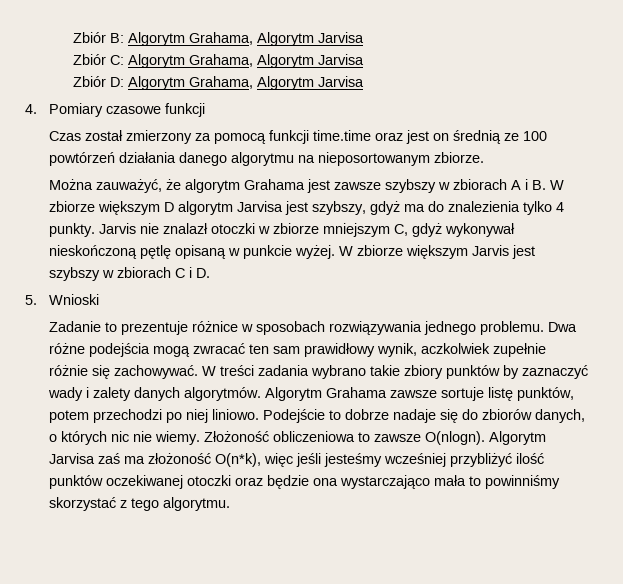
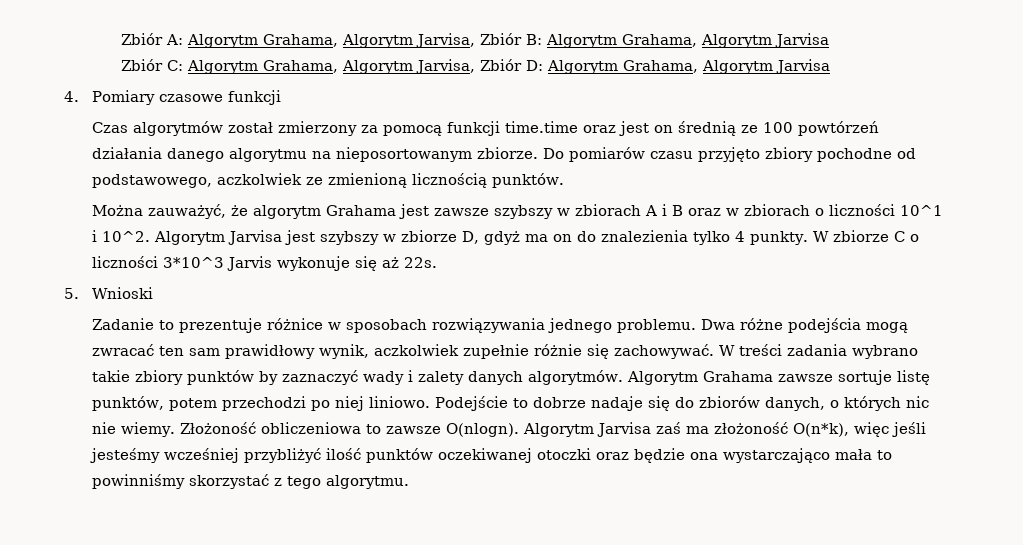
- Zbiór B: Algorytm Grahama, Algorytm Jarvisa
+ Zbiór A: Algorytm Grahama, Algorytm Jarvisa, Zbiór B: Algorytm Grahama, Algorytm Jarvisa
- Zbiór C: Algorytm Grahama, Algorytm Jarvisa
- Zbiór D: Algorytm Grahama, Algorytm Jarvisa
+ Zbiór C: Algorytm Grahama, Algorytm Jarvisa, Zbiór D: Algorytm Grahama, Algorytm Jarvisa
- Czas został zmierzony za pomocą funkcji time.time oraz jest on średnią ze 100 powtórzeń działania danego algorytmu na nieposortowanym zbiorze.
+ Czas algorytmów został zmierzony za pomocą funkcji time.time oraz jest on średnią ze 100 powtórzeń działania danego algorytmu na nieposortowanym zbiorze. Do pomiarów czasu przyjęto zbiory pochodne od podstawowego, aczkolwiek ze zmienioną licznością punktów.
- Można zauważyć, że algorytm Grahama jest zawsze szybszy w zbiorach A i B. W zbiorze większym D algorytm Jarvisa jest szybszy, gdyż ma do znalezienia tylko 4 punkty.
+ Można zauważyć, że algorytm Grahama jest zawsze szybszy w zbiorach A i B oraz w zbiorach o liczności 10^1 i 10^2. Algorytm Jarvisa jest szybszy w zbiorze D, gdyż ma on do znalezienia tylko 4 punkty.
- Jarvis nie znalazł otoczki w zbiorze mniejszym C, gdyż wykonywał nieskończoną pętlę opisaną w punkcie wyżej. W zbiorze większym Jarvis jest szybszy w zbiorach C i D.
+ W zbiorze C o liczności 3*10^3 Jarvis wykonuje się aż 22s.

